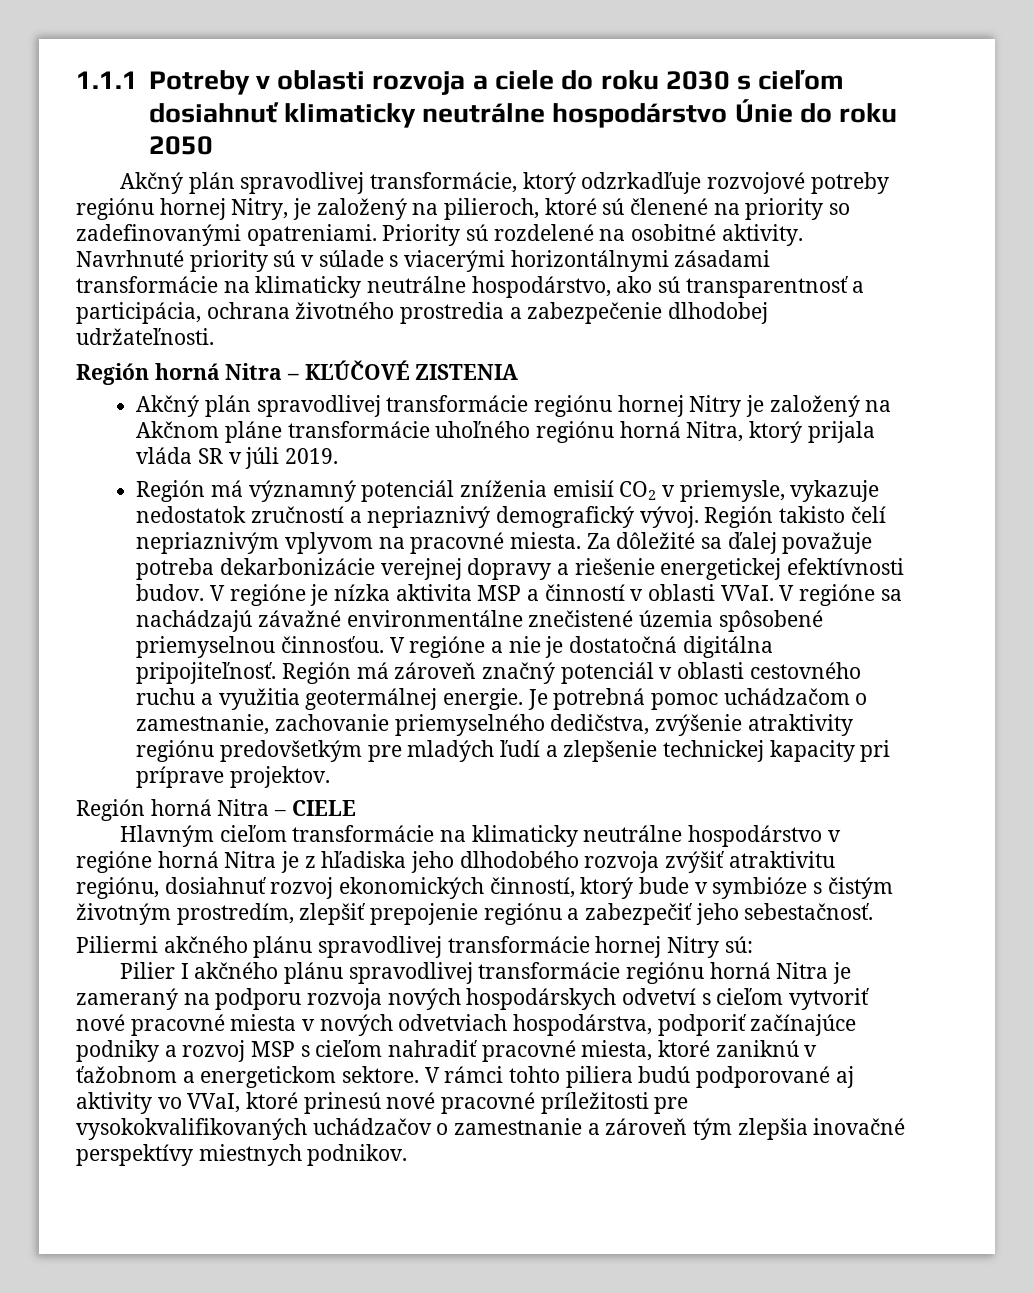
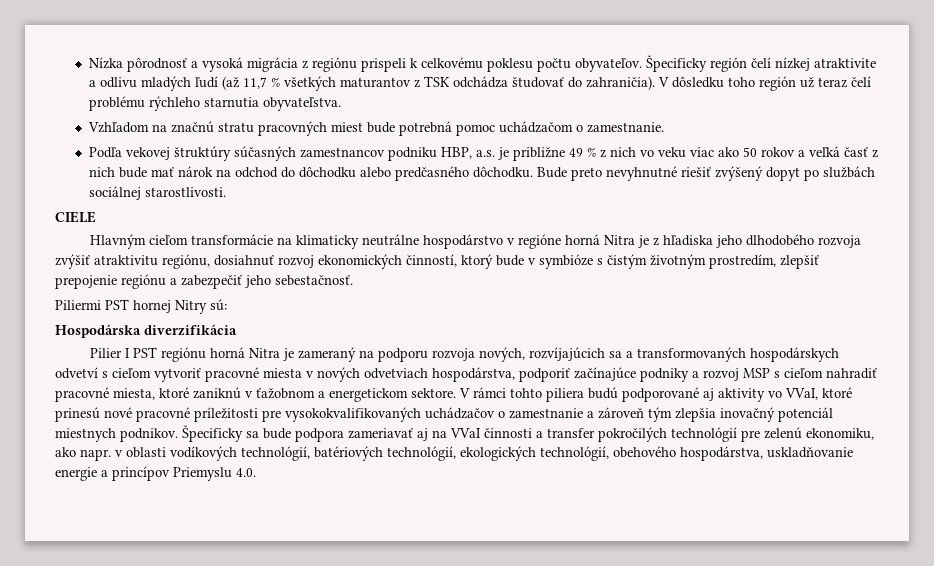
- 1.1.1 Potreby v oblasti rozvoja a ciele do roku 2030 s cieľom dosiahnuť klimaticky neutrálne hospodárstvo Únie do roku 2050
- Akčný plán spravodlivej transformácie, ktorý odzrkadľuje rozvojové potreby regiónu hornej Nitry, je založený na pilieroch, ktoré sú členené na priority so zadefinovanými opatreniami. Priority sú rozdelené na osobitné aktivity. Navrhnuté priority sú v súlade s viacerými horizontálnymi zásadami transformácie na klimaticky neutrálne hospodárstvo, ako sú transparentnosť a participácia, ochrana životného prostredia a zabezpečenie dlhodobej udržateľnosti.
- Región horná Nitra – KĽÚČOVÉ ZISTENIA
- Akčný plán spravodlivej transformácie regiónu hornej Nitry je založený na Akčnom pláne transformácie uhoľného regiónu horná Nitra, ktorý prijala vláda SR v júli 2019.
- Región má významný potenciál zníženia emisií CO2 v priemysle, vykazuje nedostatok zručností a nepriaznivý demografický vývoj. Región takisto čelí nepriaznivým vplyvom na pracovné miesta. Za dôležité sa ďalej považuje potreba dekarbonizácie verejnej dopravy a riešenie energetickej efektívnosti budov. V regióne je nízka aktivita MSP a činností v oblasti VVaI. V regióne sa nachádzajú závažné environmentálne znečistené územia spôsobené priemyselnou činnosťou. V regióne a nie je dostatočná digitálna pripojiteľnosť. Región má zároveň značný potenciál v oblasti cestovného ruchu a využitia geotermálnej energie. Je potrebná pomoc uchádzačom o zamestnanie, zachovanie priemyselného dedičstva, zvýšenie atraktivity regiónu predovšetkým pre mladých ľudí a zlepšenie technickej kapacity pri príprave projektov.
- Región horná Nitra – CIELE
+ Nízka pôrodnosť a vysoká migrácia z regiónu prispeli k celkovému poklesu počtu obyvateľov. Špecificky región čelí nízkej atraktivite a odlivu mladých ľudí (až 11,7 % všetkých maturantov z TSK odchádza študovať do zahraničia). V dôsledku toho región už teraz čelí problému rýchleho starnutia obyvateľstva.
+ Vzhľadom na značnú stratu pracovných miest bude potrebná pomoc uchádzačom o zamestnanie.
+ Podľa vekovej štruktúry súčasných zamestnancov podniku HBP, a.s. je približne 49 % z nich vo veku viac ako 50 rokov a veľká časť z nich bude mať nárok na odchod do dôchodku alebo predčasného dôchodku. Bude preto nevyhnutné riešiť zvýšený dopyt po službách sociálnej starostlivosti.
+ CIELE
- Piliermi akčného plánu spravodlivej transformácie hornej Nitry sú:
+ Piliermi PST hornej Nitry sú:
+ Hospodárska diverzifikácia
- Pilier I akčného plánu spravodlivej transformácie regiónu horná Nitra je zameraný na podporu rozvoja nových hospodárskych odvetví s cieľom vytvoriť nové pracovné miesta v nových odvetviach hospodárstva, podporiť začínajúce podniky a rozvoj MSP s cieľom nahradiť pracovné miesta, ktoré zaniknú v ťažobnom a energetickom sektore.
+ Pilier I PST regiónu horná Nitra je zameraný na podporu rozvoja nových, rozvíjajúcich sa a transformovaných hospodárskych odvetví s cieľom vytvoriť pracovné miesta v nových odvetviach hospodárstva, podporiť začínajúce podniky a rozvoj MSP s cieľom nahradiť pracovné miesta, ktoré zaniknú v ťažobnom a energetickom sektore.
- V rámci tohto piliera budú podporované aj aktivity vo VVaI, ktoré prinesú nové pracovné príležitosti pre vysokokvalifikovaných uchádzačov o zamestnanie a zároveň tým zlepšia inovačné perspektívy miestnych podnikov.
+ V rámci tohto piliera budú podporované aj aktivity vo VVaI, ktoré prinesú nové pracovné príležitosti pre vysokokvalifikovaných uchádzačov o zamestnanie a zároveň tým zlepšia inovačný potenciál miestnych podnikov. Špecificky sa bude podpora zameriavať aj na VVaI činnosti a transfer pokročilých technológií pre zelenú ekonomiku, ako napr. v oblasti vodíkových technológií, batériových technológií, ekologických technológií, obehového hospodárstva, uskladňovanie energie a princípov Priemyslu 4.0.

